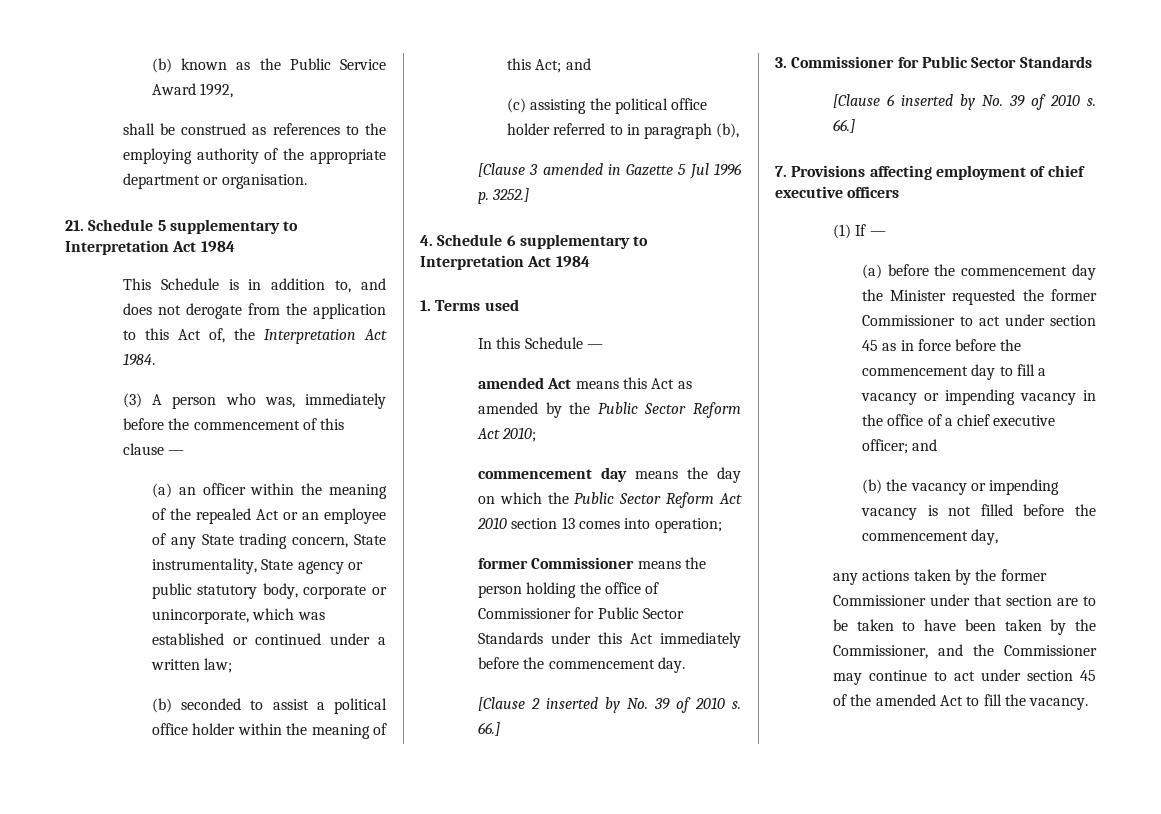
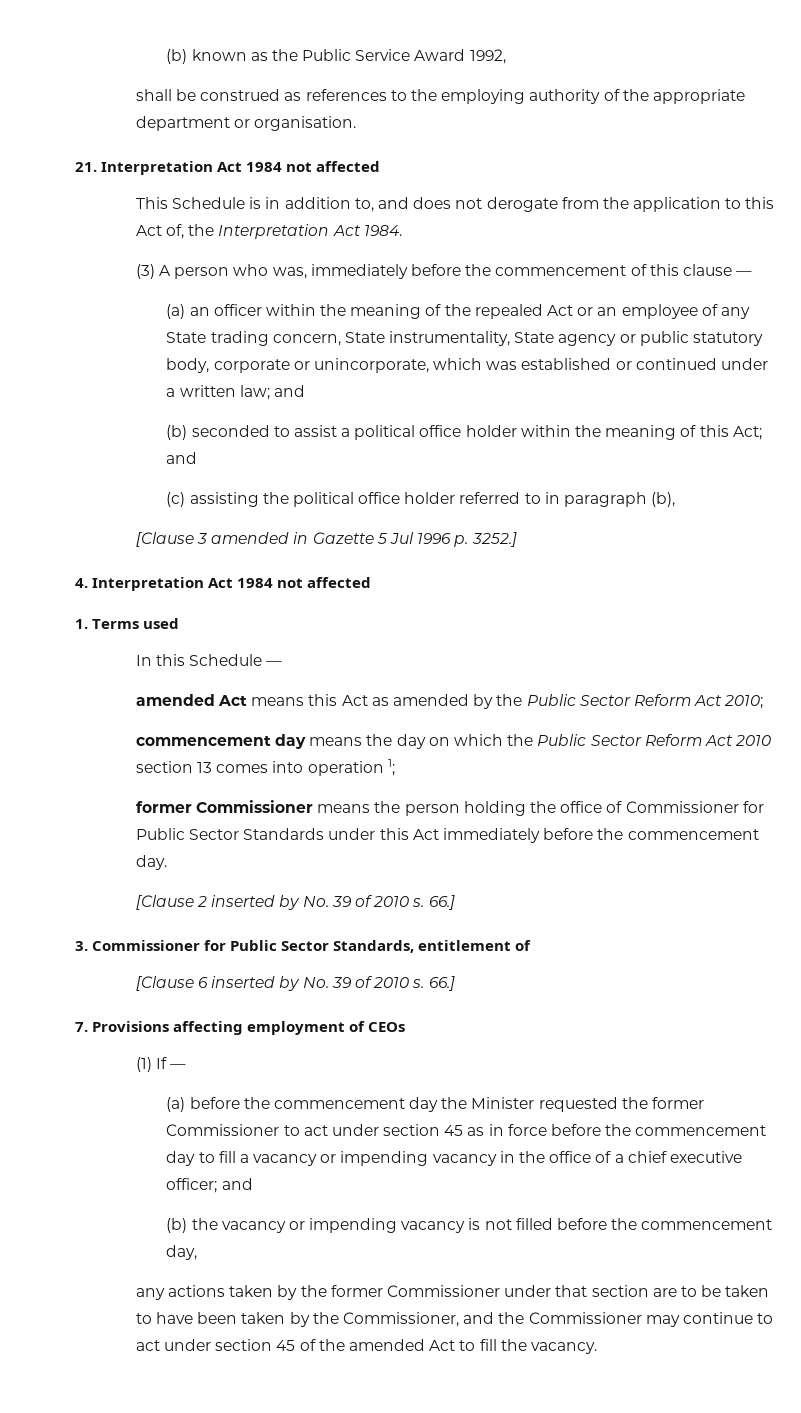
- 21. Schedule 5 supplementary to Interpretation Act 1984
+ 21. Interpretation Act 1984 not affected
- (a) an officer within the meaning of the repealed Act or an employee of any State trading concern, State instrumentality, State agency or public statutory body, corporate or unincorporate, which was established or continued under a written law;
+ (a) an officer within the meaning of the repealed Act or an employee of any State trading concern, State instrumentality, State agency or public statutory body, corporate or unincorporate, which was established or continued under a written law; and
- 4. Schedule 6 supplementary to Interpretation Act 1984
+ 4. Interpretation Act 1984 not affected
- commencement day means the day on which the Public Sector Reform Act 2010 section 13 comes into operation;
+ commencement day means the day on which the Public Sector Reform Act 2010 section 13 comes into operation 1;
- 3. Commissioner for Public Sector Standards
+ 3. Commissioner for Public Sector Standards, entitlement of
- 7. Provisions affecting employment of chief executive officers
+ 7. Provisions affecting employment of CEOs

